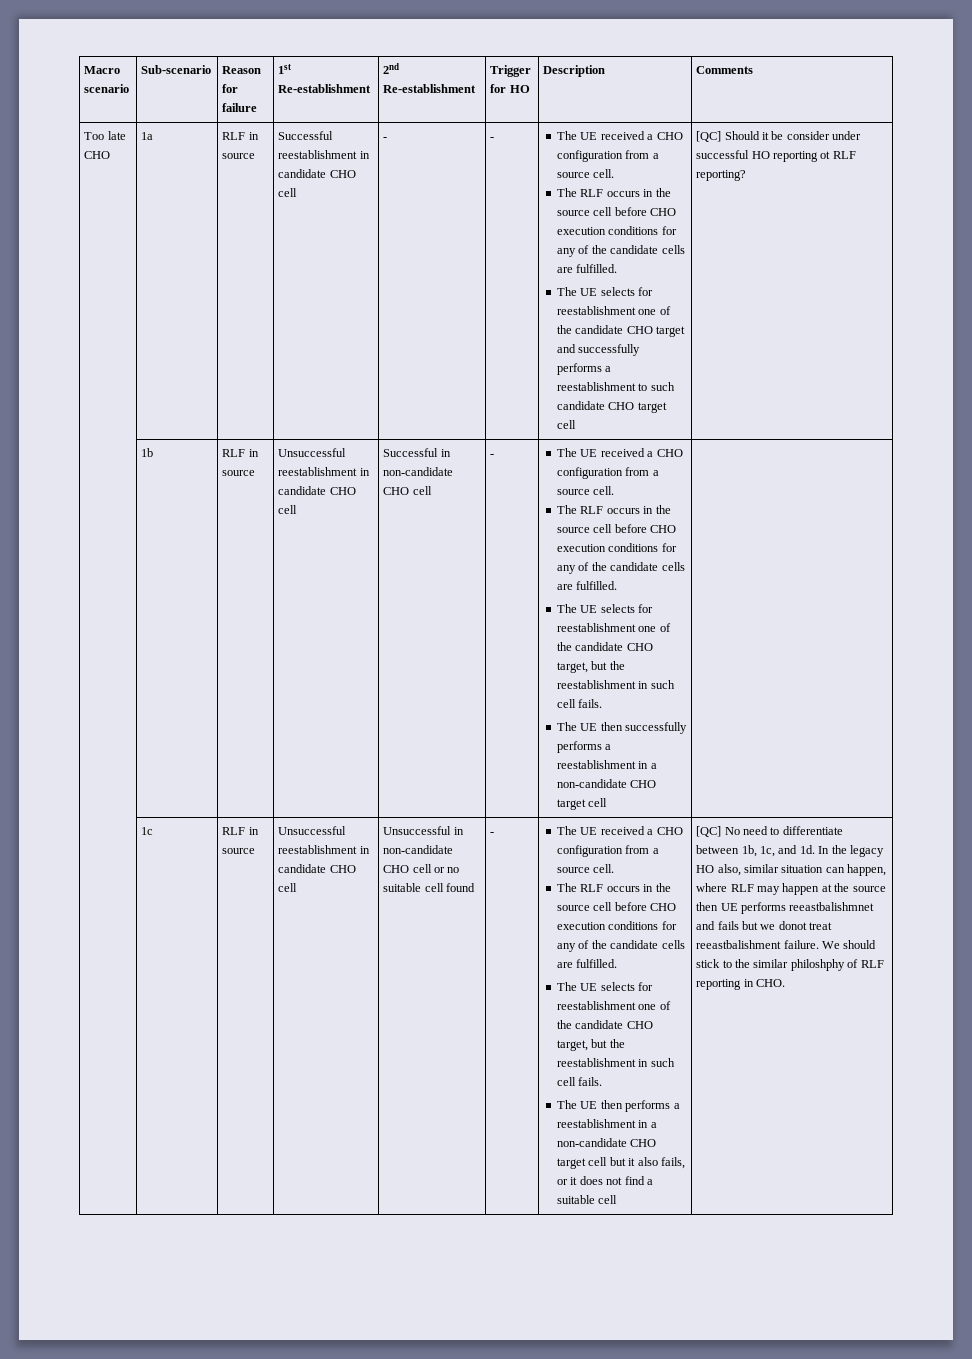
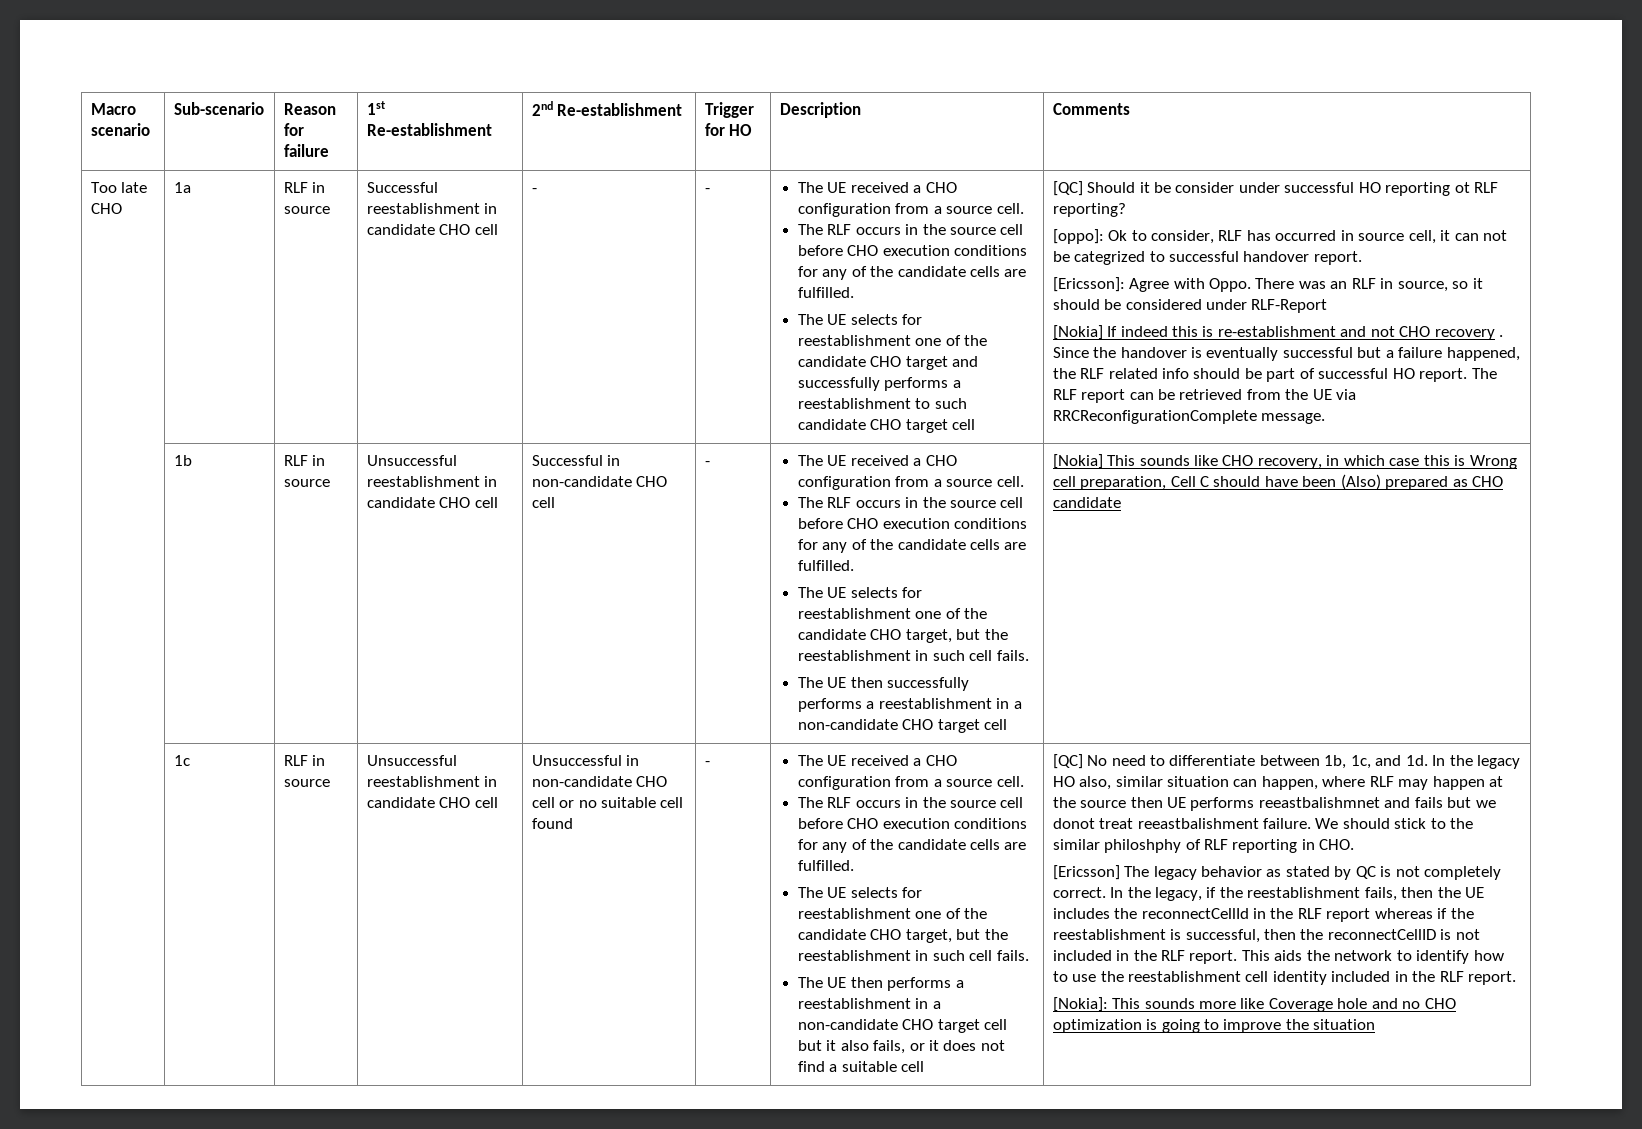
+ [oppo]: Ok to consider, RLF has occurred in source cell, it can not be categrized to successful handover report.
+ [Ericsson]: Agree with Oppo. There was an RLF in source, so it should be considered under RLF-Report
+ [Nokia] If indeed this is re-establishment and not CHO recovery . Since the handover is eventually successful but a failure happened, the RLF related info should be part of successful HO report. The RLF report can be retrieved from the UE via RRCReconfigurationComplete message.
+ [Nokia] This sounds like CHO recovery, in which case this is Wrong cell preparation, Cell C should have been (Also) prepared as CHO candidate
+ [Ericsson] The legacy behavior as stated by QC is not completely correct. In the legacy, if the reestablishment fails, then the UE includes the reconnectCellId in the RLF report whereas if the reestablishment is successful, then the reconnectCellID is not included in the RLF report. This aids the network to identify how to use the reestablishment cell identity included in the RLF report.
+ [Nokia]: This sounds more like Coverage hole and no CHO optimization is going to improve the situation

